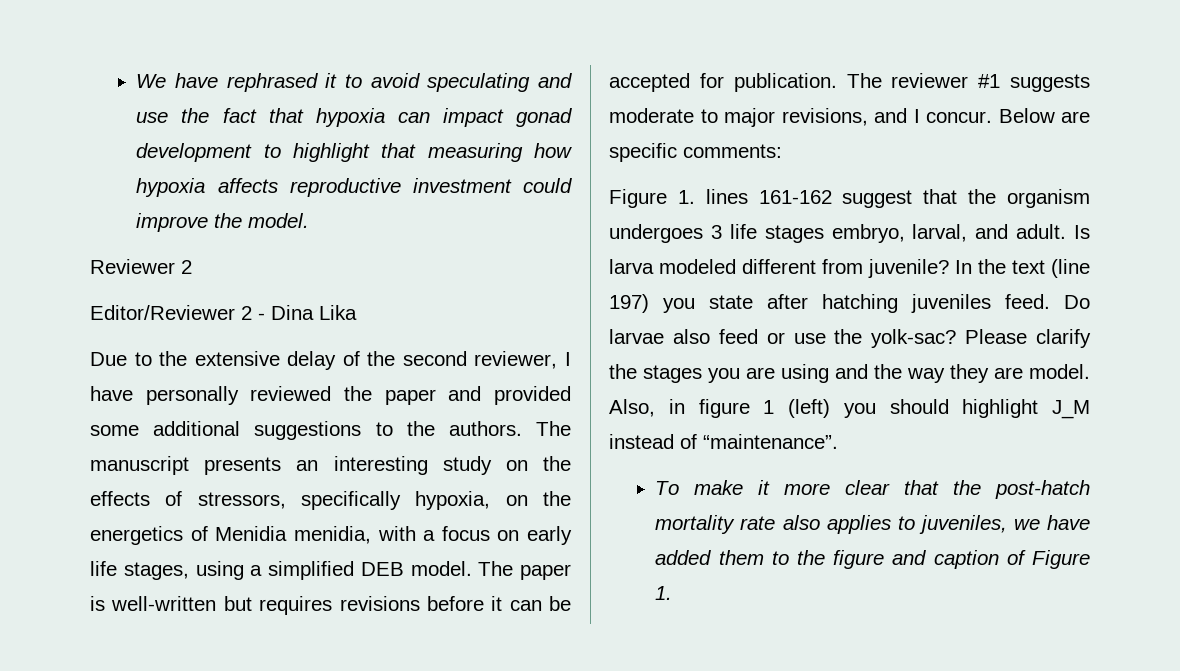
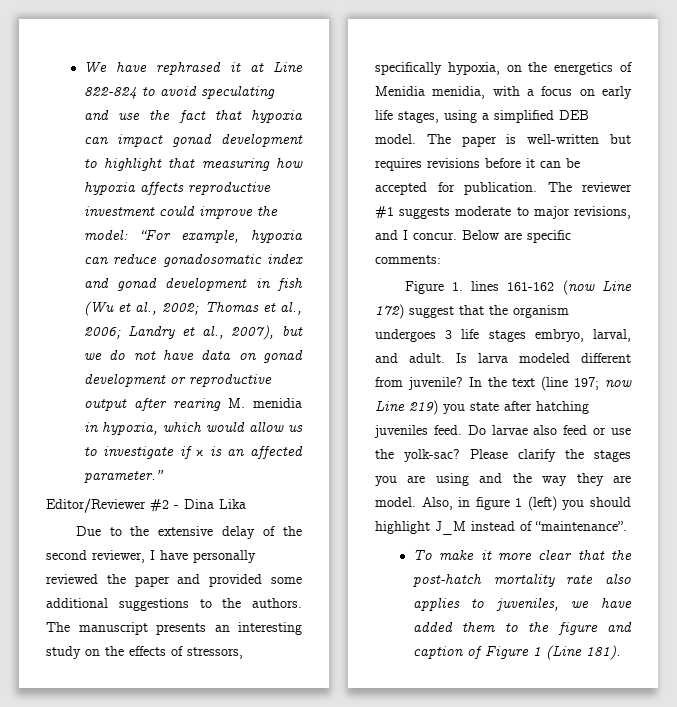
- We have rephrased it to avoid speculating and use the fact that hypoxia can impact gonad development to highlight that measuring how hypoxia affects reproductive investment could improve the model.
- Reviewer 2
+ We have rephrased it at Line 822-824 to avoid speculating and use the fact that hypoxia can impact gonad development to highlight that measuring how hypoxia affects reproductive investment could improve the model: “For example, hypoxia can reduce gonadosomatic index and gonad development in fish (Wu et al., 2002; Thomas et al., 2006; Landry et al., 2007), but we do not have data on gonad development or reproductive output after rearing M. menidia in hypoxia, which would allow us to investigate if κ is an affected parameter.”
- Editor/Reviewer 2 - Dina Lika
+ Editor/Reviewer #2 - Dina Lika
- Figure 1. lines 161-162 suggest that the organism undergoes 3 life stages embryo, larval, and adult.
+ Figure 1. lines 161-162 (now Line 172) suggest that the organism undergoes 3 life stages embryo, larval, and adult.
- In the text (line 197) you state after hatching juveniles feed.
+ In the text (line 197; now Line 219) you state after hatching juveniles feed.
- To make it more clear that the post-hatch mortality rate also applies to juveniles, we have added them to the figure and caption of Figure 1.
+ To make it more clear that the post-hatch mortality rate also applies to juveniles, we have added them to the figure and caption of Figure 1 (Line 181).

